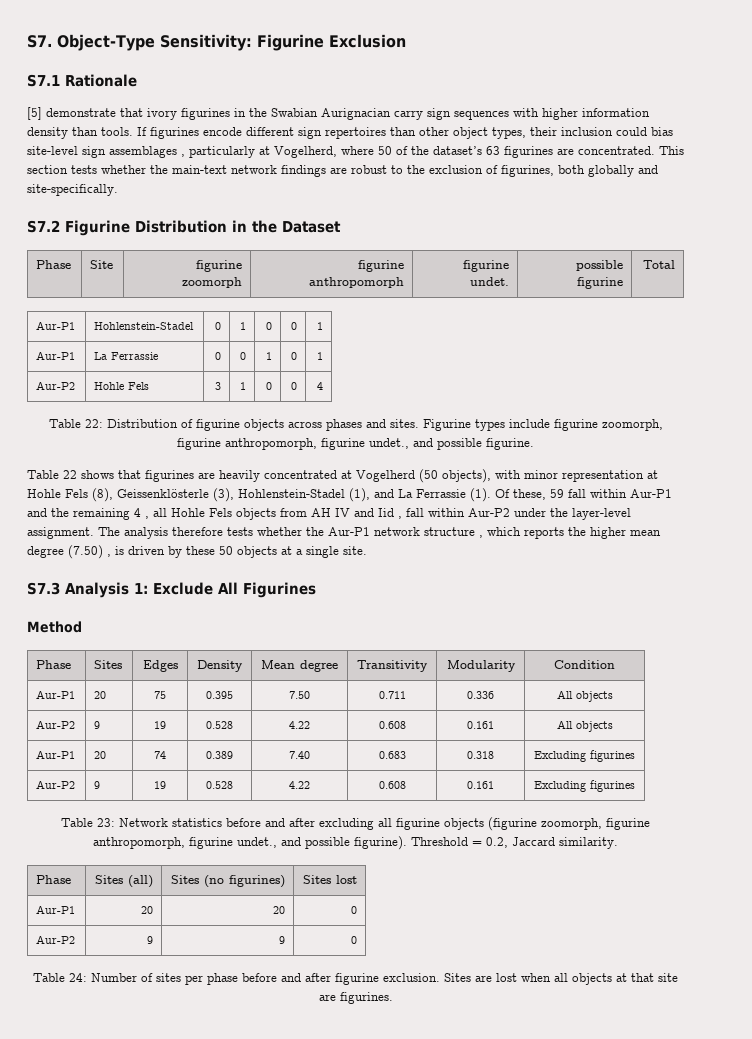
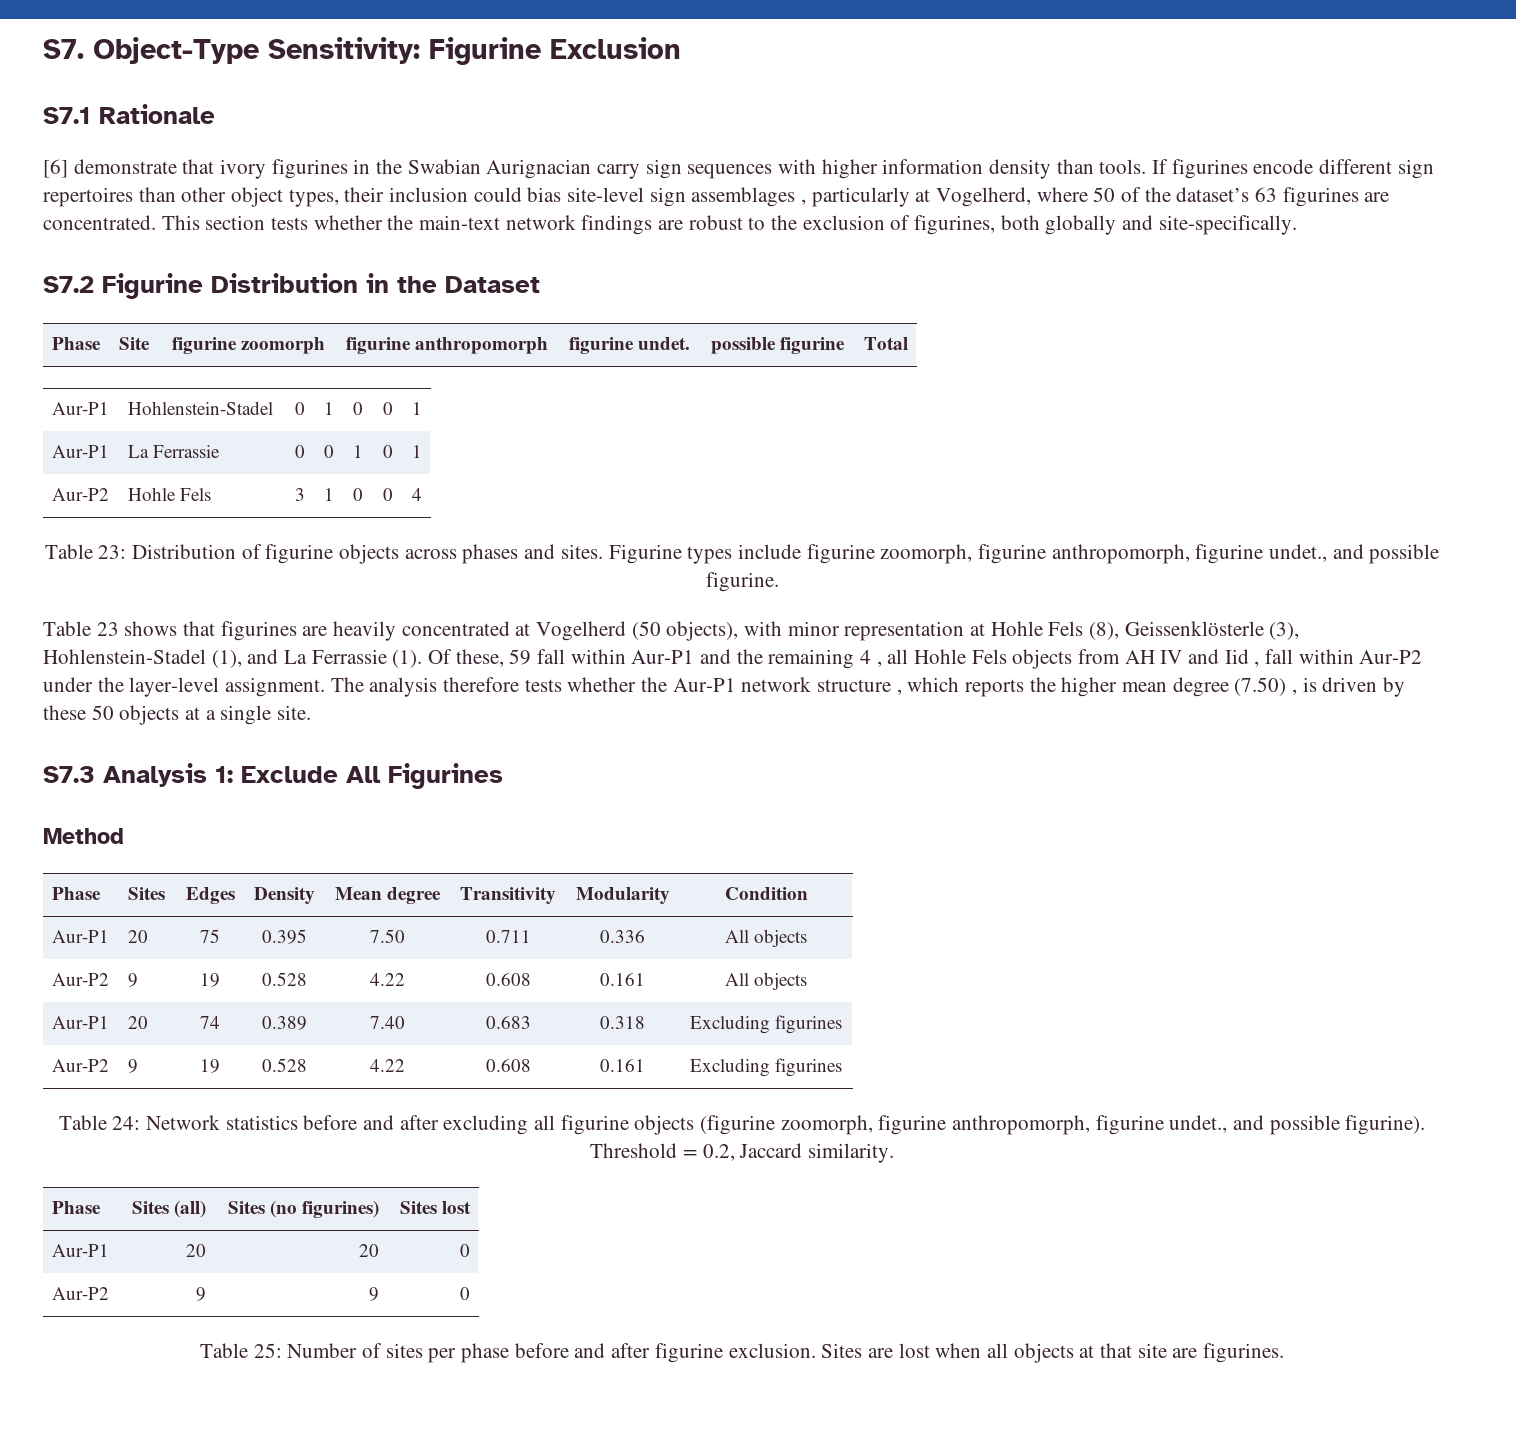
- [5] demonstrate that ivory figurines in the Swabian Aurignacian carry sign sequences with higher information density than tools.
+ [6] demonstrate that ivory figurines in the Swabian Aurignacian carry sign sequences with higher information density than tools.
- Table 22: Distribution of figurine objects across phases and sites.
+ Table 23: Distribution of figurine objects across phases and sites.
- Table 22 shows that figurines are heavily concentrated at Vogelherd (50 objects), with minor representation at Hohle Fels (8), Geissenklösterle (3), Hohlenstein-Stadel (1), and La Ferrassie (1).
+ Table 23 shows that figurines are heavily concentrated at Vogelherd (50 objects), with minor representation at Hohle Fels (8), Geissenklösterle (3), Hohlenstein-Stadel (1), and La Ferrassie (1).
- Table 23: Network statistics before and after excluding all figurine objects (figurine zoomorph, figurine anthropomorph, figurine undet., and possible figurine).
+ Table 24: Network statistics before and after excluding all figurine objects (figurine zoomorph, figurine anthropomorph, figurine undet., and possible figurine).
- Table 24: Number of sites per phase before and after figurine exclusion.
+ Table 25: Number of sites per phase before and after figurine exclusion.

